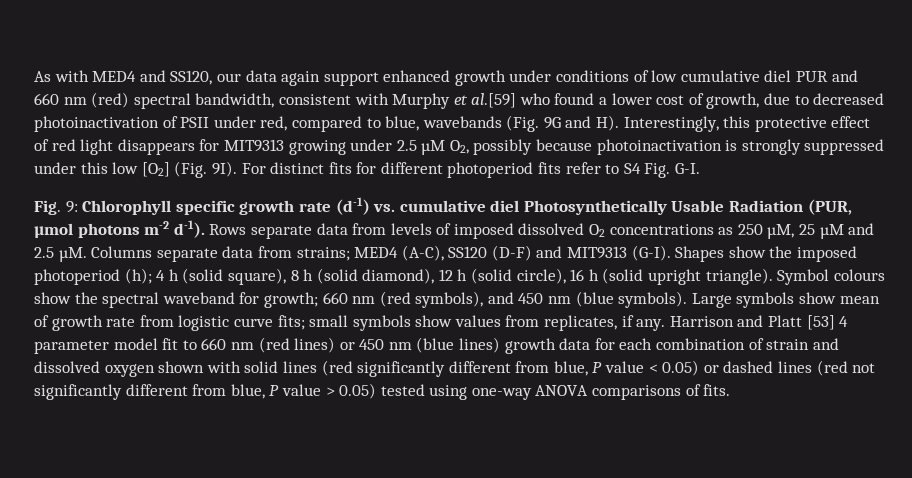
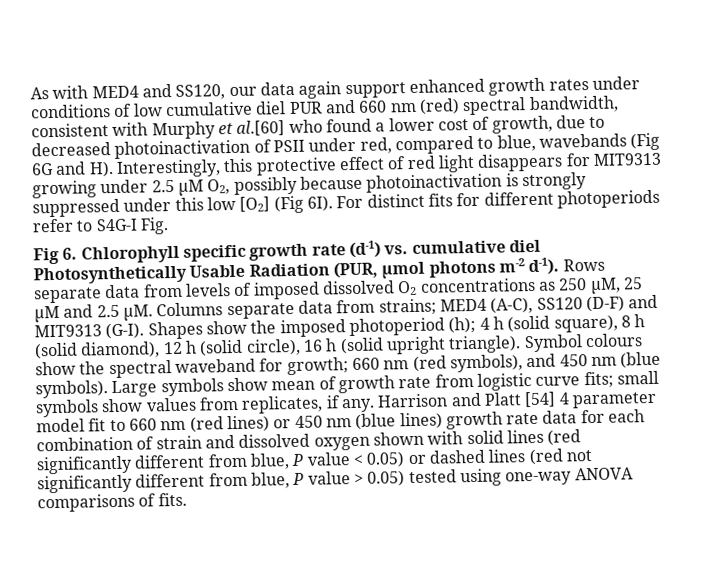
- As with MED4 and SS120, our data again support enhanced growth under conditions of low cumulative diel PUR and 660 nm (red) spectral bandwidth, consistent with Murphy et al.[59] who found a lower cost of growth, due to decreased photoinactivation of PSII under red, compared to blue, wavebands (Fig. 9G and H). Interestingly, this protective effect of red light disappears for MIT9313 growing under 2.5 µM O2, possibly because photoinactivation is strongly suppressed under this low [O2] (Fig. 9I).
+ As with MED4 and SS120, our data again support enhanced growth rates under conditions of low cumulative diel PUR and 660 nm (red) spectral bandwidth, consistent with Murphy et al.[60] who found a lower cost of growth, due to decreased photoinactivation of PSII under red, compared to blue, wavebands (Fig 6G and H). Interestingly, this protective effect of red light disappears for MIT9313 growing under 2.5 µM O2, possibly because photoinactivation is strongly suppressed under this low [O2] (Fig 6I).
- For distinct fits for different photoperiod fits refer to S4 Fig. G-I.
- Fig. 9: Chlorophyll specific growth rate (d-1) vs. cumulative diel Photosynthetically Usable Radiation (PUR, µmol photons m-2 d-1).
+ For distinct fits for different photoperiods refer to S4G-I Fig.
+ Fig 6. Chlorophyll specific growth rate (d-1) vs. cumulative diel Photosynthetically Usable Radiation (PUR, µmol photons m-2 d-1).
- Harrison and Platt [53] 4 parameter model fit to 660 nm (red lines) or 450 nm (blue lines) growth data for each combination of strain and dissolved oxygen shown with solid lines (red significantly different from blue, P value < 0.05) or dashed lines (red not significantly different from blue, P value > 0.05) tested using one-way ANOVA comparisons of fits.
+ Harrison and Platt [54] 4 parameter model fit to 660 nm (red lines) or 450 nm (blue lines) growth rate data for each combination of strain and dissolved oxygen shown with solid lines (red significantly different from blue, P value < 0.05) or dashed lines (red not significantly different from blue, P value > 0.05) tested using one-way ANOVA comparisons of fits.

